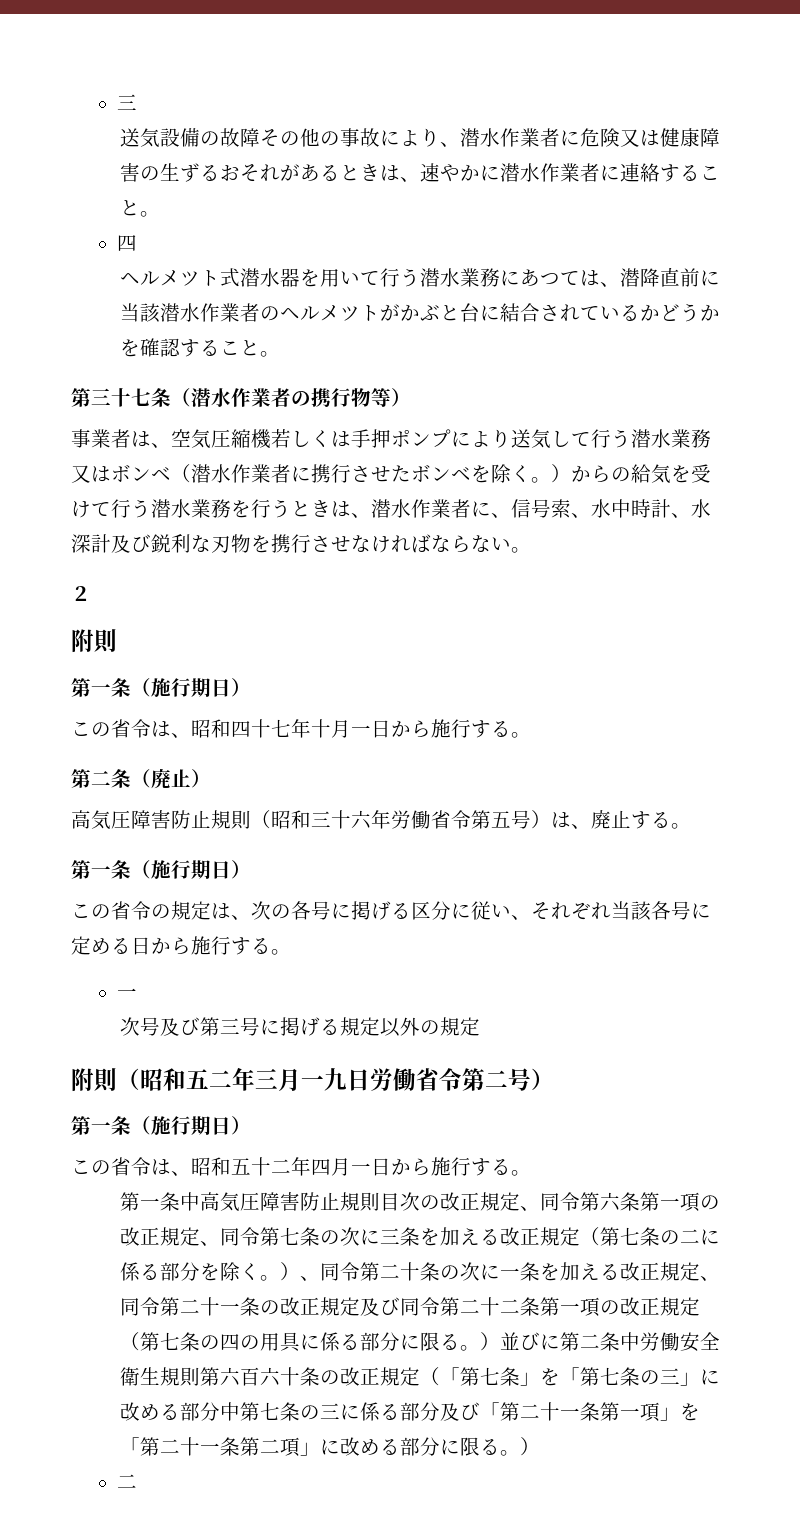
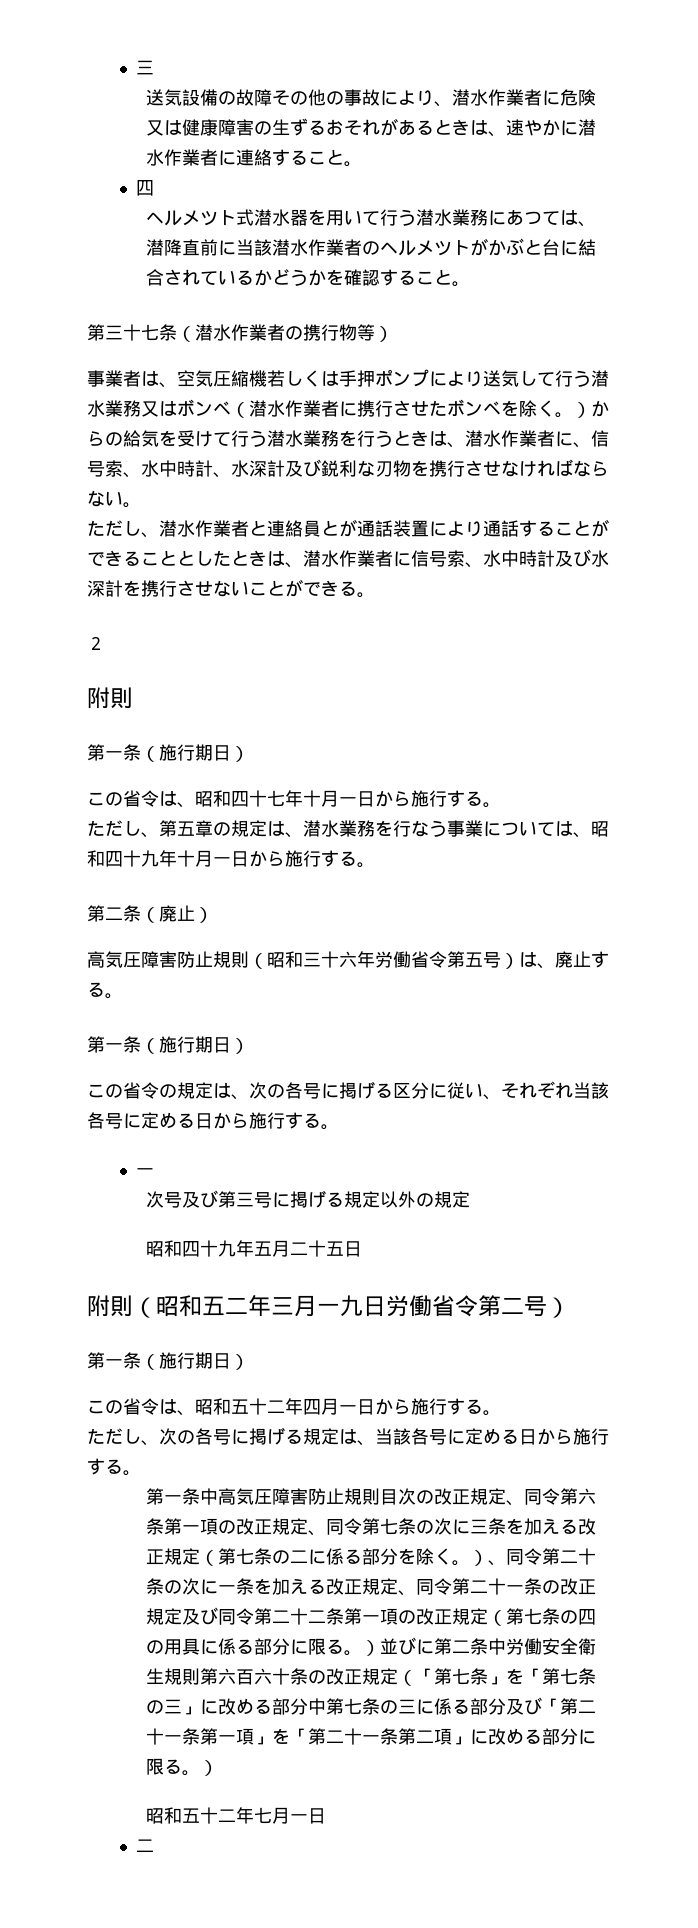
+ ただし、潜水作業者と連絡員とが通話装置により通話することができることとしたときは、潜水作業者に信号索、水中時計及び水深計を携行させないことができる。
+ ただし、第五章の規定は、潜水業務を行なう事業については、昭和四十九年十月一日から施行する。
+ 昭和四十九年五月二十五日
+ ただし、次の各号に掲げる規定は、当該各号に定める日から施行する。
+ 昭和五十二年七月一日

